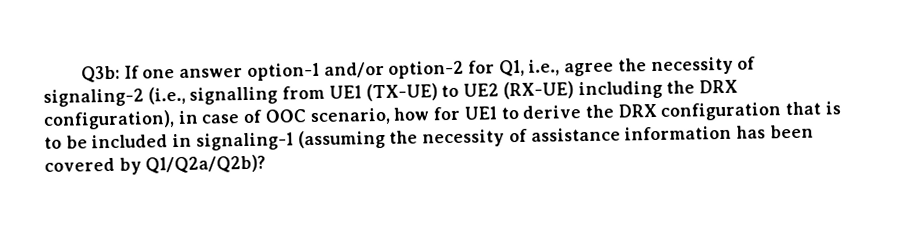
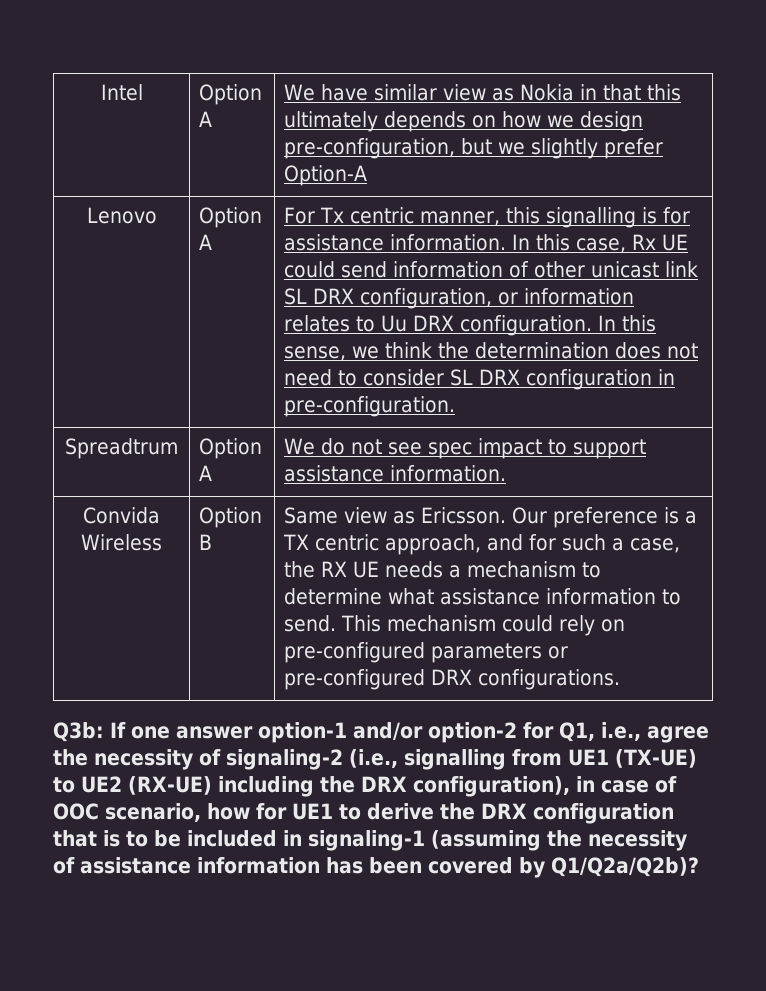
+ Intel | Option A | We have similar view as Nokia in that this ultimately depends on how we design pre-configuration, but we slightly prefer Option-A
+ Lenovo | Option A | For Tx centric manner, this signalling is for assistance information. In this case, Rx UE could send information of other unicast link SL DRX configuration, or information relates to Uu DRX configuration. In this sense, we think the determination does not need to consider SL DRX configuration in pre-configuration.
+ Spreadtrum | Option A | We do not see spec impact to support assistance information.
+ Convida Wireless | Option B | Same view as Ericsson. Our preference is a TX centric approach, and for such a case, the RX UE needs a mechanism to determine what assistance information to send. This mechanism could rely on pre-configured parameters or pre-configured DRX configurations.

